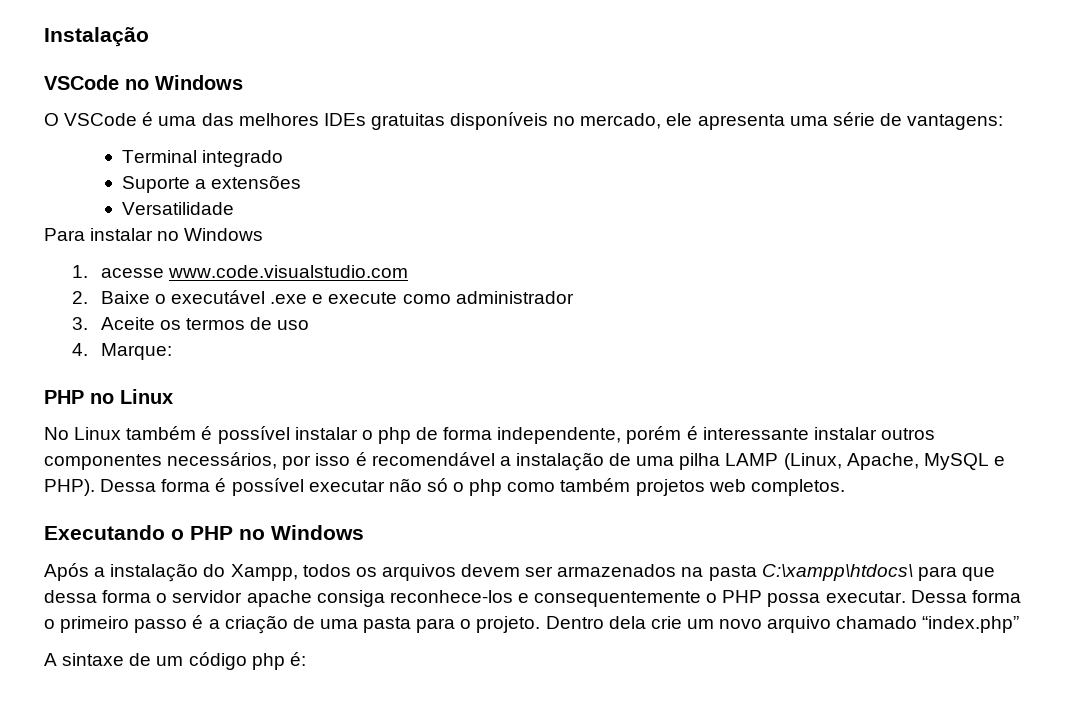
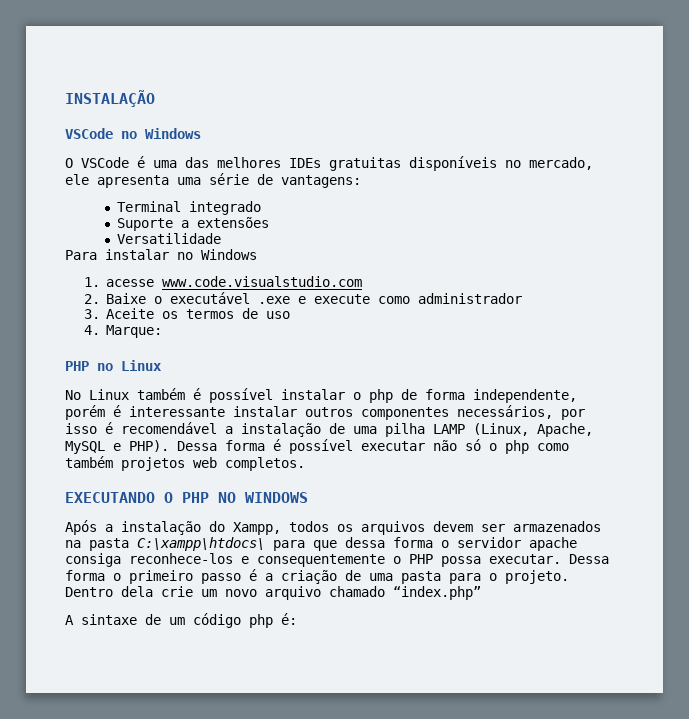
- Instalação
+ INSTALAÇÃO
- Executando o PHP no Windows
+ EXECUTANDO O PHP NO WINDOWS

